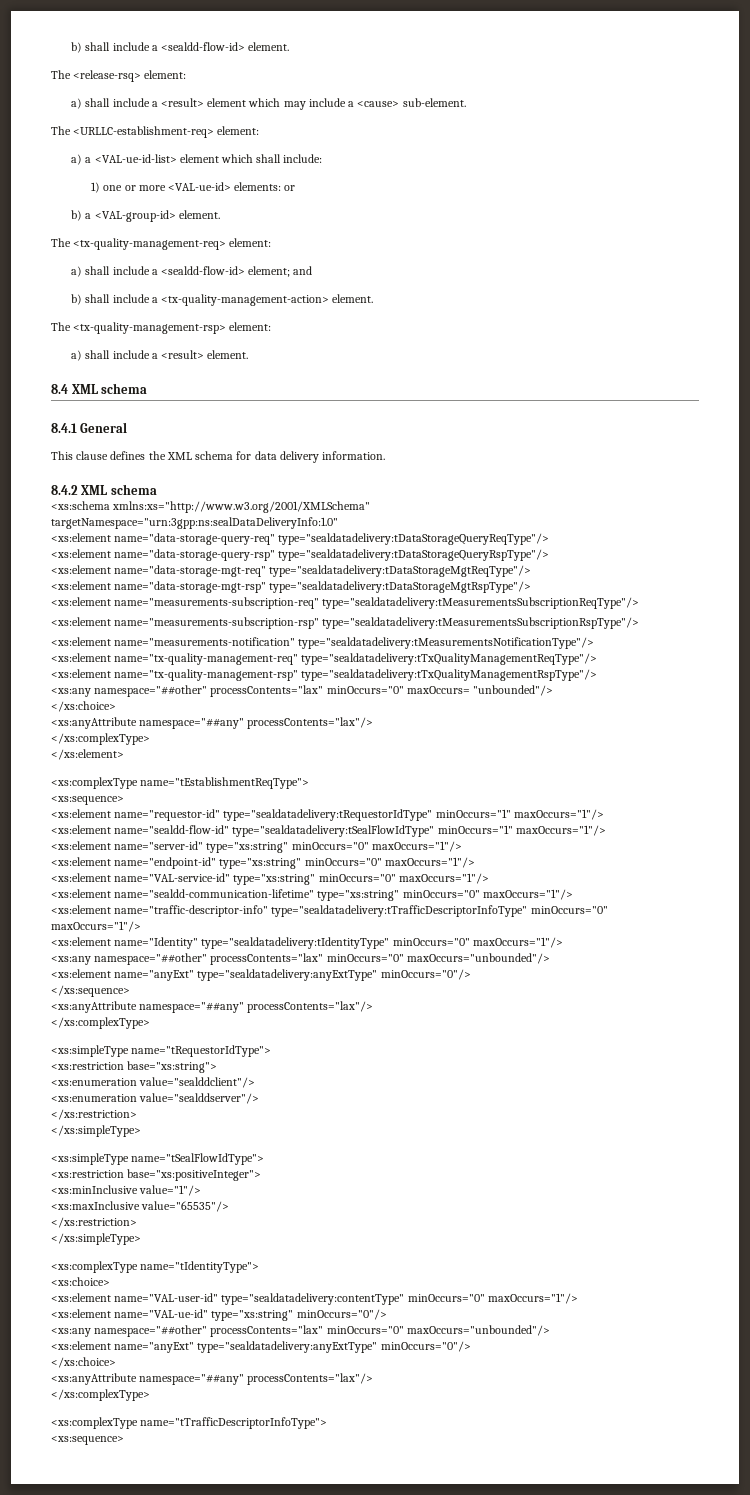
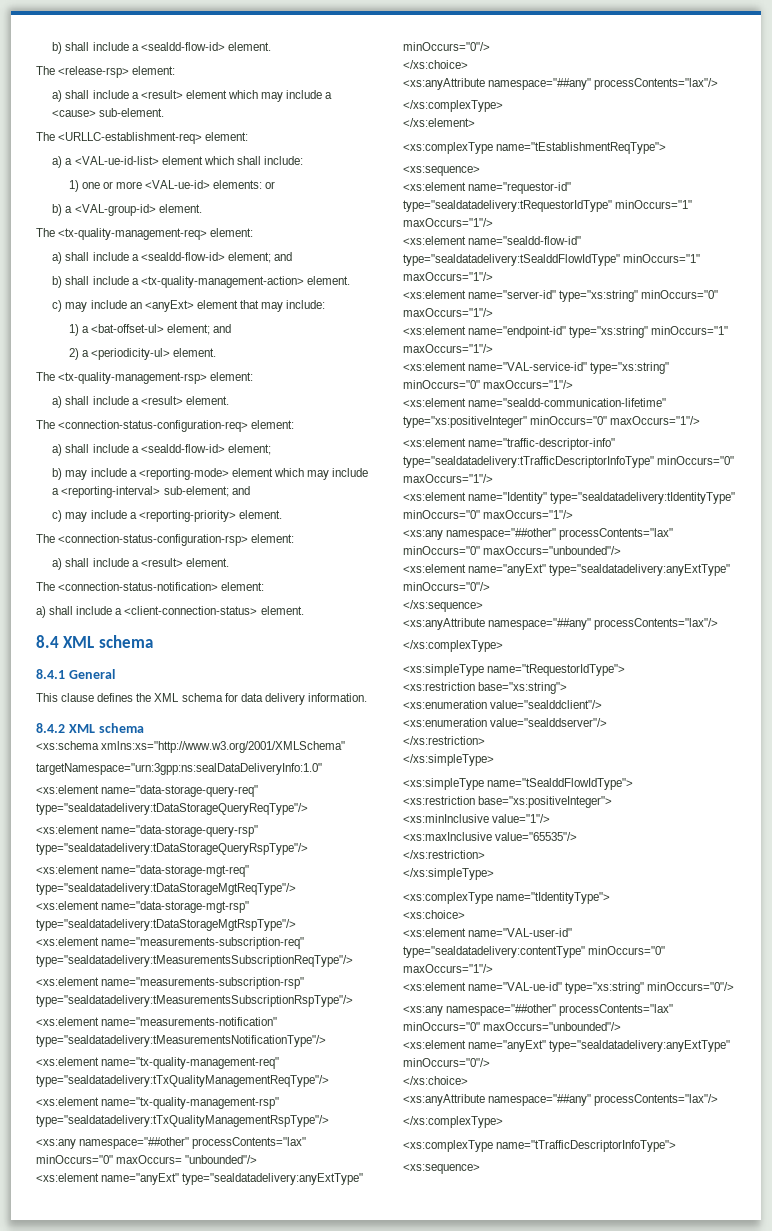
- The <release-rsq> element:
+ The <release-rsp> element:
+ c) may include an <anyExt> element that may include:
+ 1) a <bat-offset-ul> element; and
+ 2) a <periodicity-ul> element.
+ The <connection-status-configuration-req> element:
+ a) shall include a <sealdd-flow-id> element;
+ b) may include a <reporting-mode> element which may include a <reporting-interval> sub-element; and
+ c) may include a <reporting-priority> element.
+ The <connection-status-configuration-rsp> element:
+ a) shall include a <result> element.
+ The <connection-status-notification> element:
+ a) shall include a <client-connection-status> element.
  <xs:any namespace="##other" processContents="lax" minOccurs="0" maxOccurs= "unbounded"/>
+ <xs:element name="anyExt" type="sealdatadelivery:anyExtType" minOccurs="0"/>
- <xs:element name="sealdd-flow-id" type="sealdatadelivery:tSealFlowIdType" minOccurs="1" maxOccurs="1"/>
+ <xs:element name="sealdd-flow-id" type="sealdatadelivery:tSealddFlowIdType" minOccurs="1" maxOccurs="1"/>
- <xs:element name="endpoint-id" type="xs:string" minOccurs="0" maxOccurs="1"/>
+ <xs:element name="endpoint-id" type="xs:string" minOccurs="1" maxOccurs="1"/>
- <xs:element name="sealdd-communication-lifetime" type="xs:string" minOccurs="0" maxOccurs="1"/>
+ <xs:element name="sealdd-communication-lifetime" type="xs:positiveInteger" minOccurs="0" maxOccurs="1"/>
- <xs:simpleType name="tSealFlowIdType">
+ <xs:simpleType name="tSealddFlowIdType">

